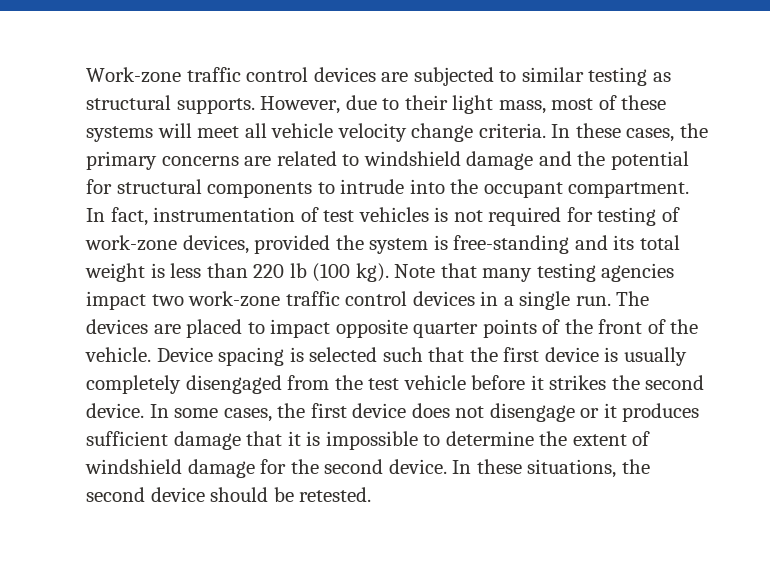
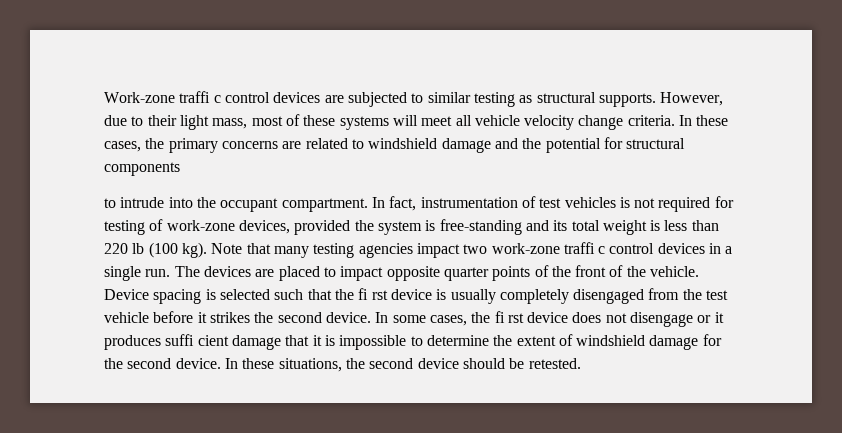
- Work-zone traffic control devices are subjected to similar testing as structural supports.
+ Work-zone traffi c control devices are subjected to similar testing as structural supports.
- In these cases, the primary concerns are related to windshield damage and the potential for structural components to intrude into the occupant compartment.
+ In these cases, the primary concerns are related to windshield damage and the potential for structural components
+ to intrude into the occupant compartment.
- Note that many testing agencies impact two work-zone traffic control devices in a single run.
+ Note that many testing agencies impact two work-zone traffi c control devices in a single run.
- Device spacing is selected such that the first device is usually completely disengaged from the test vehicle before it strikes the second device.
+ Device spacing is selected such that the fi rst device is usually completely disengaged from the test vehicle before it strikes the second device.
- In some cases, the first device does not disengage or it produces sufficient damage that it is impossible to determine the extent of windshield damage for the second device.
+ In some cases, the fi rst device does not disengage or it produces suffi cient damage that it is impossible to determine the extent of windshield damage for the second device.

